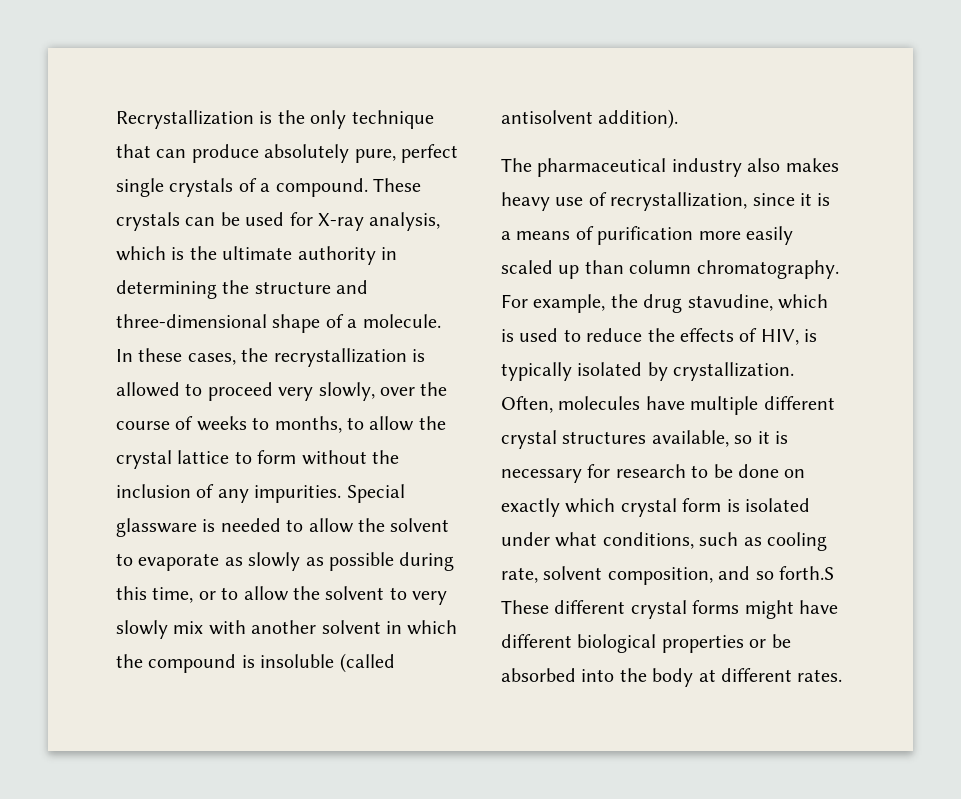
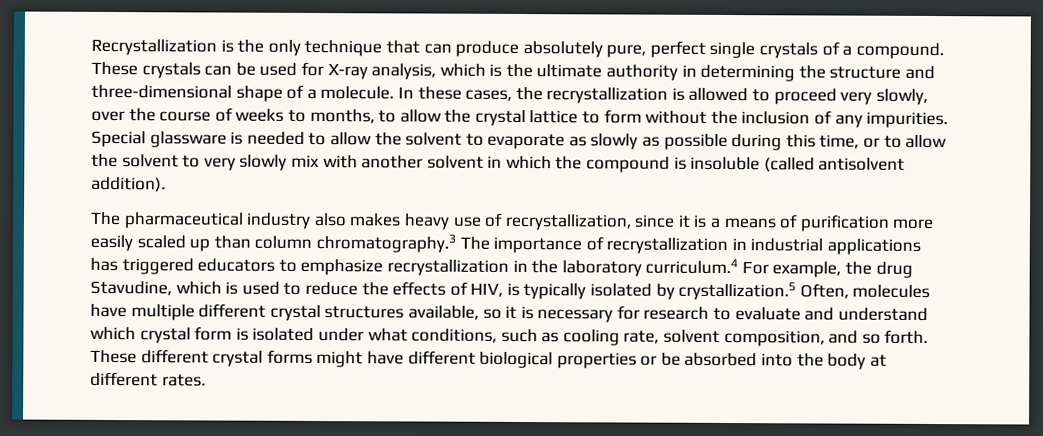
- The pharmaceutical industry also makes heavy use of recrystallization, since it is a means of purification more easily scaled up than column chromatography. For example, the drug stavudine, which is used to reduce the effects of HIV, is typically isolated by crystallization. Often, molecules have multiple different crystal structures available, so it is necessary for research to be done on exactly which crystal form is isolated under what conditions, such as cooling rate, solvent composition, and so forth.S These different crystal forms might have different biological properties or be absorbed into the body at different rates.
+ The pharmaceutical industry also makes heavy use of recrystallization, since it is a means of purification more easily scaled up than column chromatography.3 The importance of recrystallization in industrial applications has triggered educators to emphasize recrystallization in the laboratory curriculum.4 For example, the drug Stavudine, which is used to reduce the effects of HIV, is typically isolated by crystallization.5 Often, molecules have multiple different crystal structures available, so it is necessary for research to evaluate and understand which crystal form is isolated under what conditions, such as cooling rate, solvent composition, and so forth. These different crystal forms might have different biological properties or be absorbed into the body at different rates.

